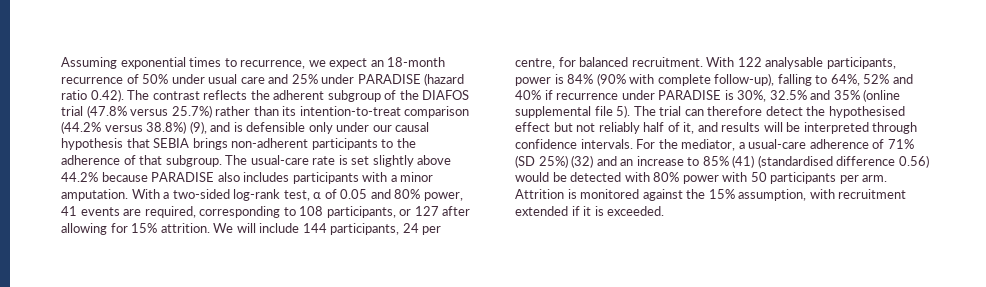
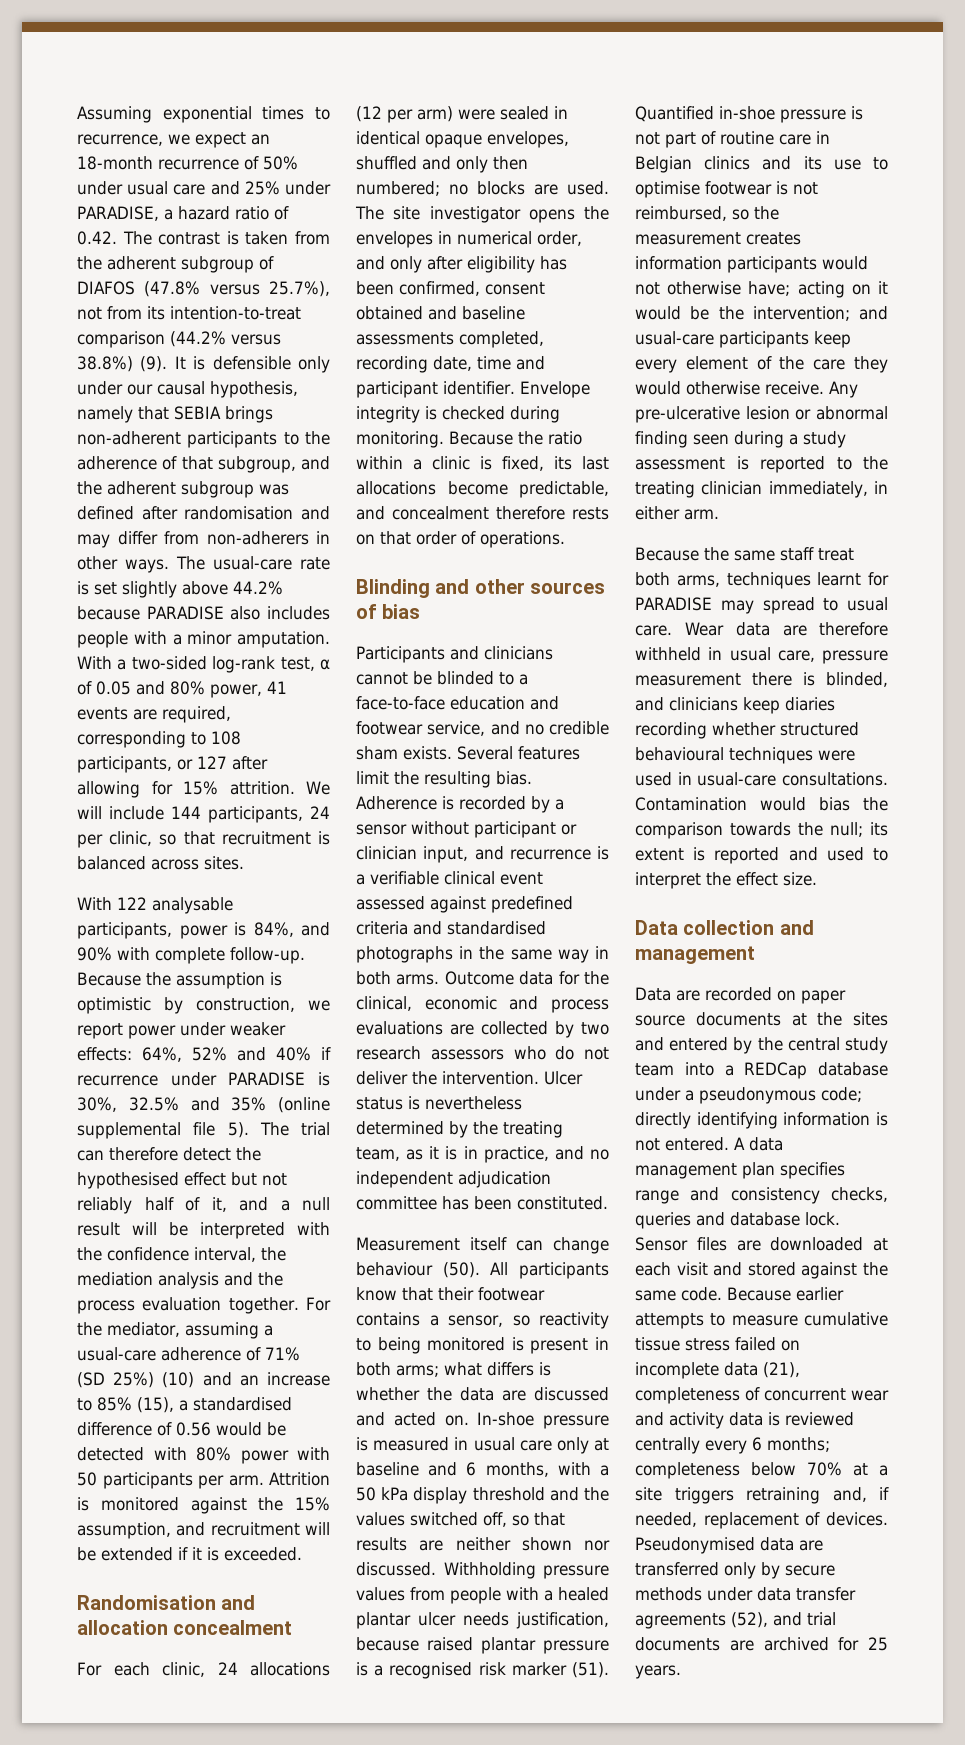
- Assuming exponential times to recurrence, we expect an 18-month recurrence of 50% under usual care and 25% under PARADISE (hazard ratio 0.42). The contrast reflects the adherent subgroup of the DIAFOS trial (47.8% versus 25.7%) rather than its intention-to-treat comparison (44.2% versus 38.8%) (9), and is defensible only under our causal hypothesis that SEBIA brings non-adherent participants to the adherence of that subgroup.
+ Assuming exponential times to recurrence, we expect an 18-month recurrence of 50% under usual care and 25% under PARADISE, a hazard ratio of 0.42. The contrast is taken from the adherent subgroup of DIAFOS (47.8% versus 25.7%), not from its intention-to-treat comparison (44.2% versus 38.8%) (9). It is defensible only under our causal hypothesis, namely that SEBIA brings non-adherent participants to the adherence of that subgroup, and the adherent subgroup was defined after randomisation and may differ from non-adherers in other ways.
- The usual-care rate is set slightly above 44.2% because PARADISE also includes participants with a minor amputation.
+ The usual-care rate is set slightly above 44.2% because PARADISE also includes people with a minor amputation.
- We will include 144 participants, 24 per centre, for balanced recruitment. With 122 analysable participants, power is 84% (90% with complete follow-up), falling to 64%, 52% and 40% if recurrence under PARADISE is 30%, 32.5% and 35% (online supplemental file 5).
+ We will include 144 participants, 24 per clinic, so that recruitment is balanced across sites.
+ With 122 analysable participants, power is 84%, and 90% with complete follow-up. Because the assumption is optimistic by construction, we report power under weaker effects: 64%, 52% and 40% if recurrence under PARADISE is 30%, 32.5% and 35% (online supplemental file 5).
- The trial can therefore detect the hypothesised effect but not reliably half of it, and results will be interpreted through confidence intervals.
+ The trial can therefore detect the hypothesised effect but not reliably half of it, and a null result will be interpreted with the confidence interval, the mediation analysis and the process evaluation together.
- For the mediator, a usual-care adherence of 71% (SD 25%) (32) and an increase to 85% (41) (standardised difference 0.56) would be detected with 80% power with 50 participants per arm.
+ For the mediator, assuming a usual-care adherence of 71% (SD 25%) (10) and an increase to 85% (15), a standardised difference of 0.56 would be detected with 80% power with 50 participants per arm.
- Attrition is monitored against the 15% assumption, with recruitment extended if it is exceeded.
+ Attrition is monitored against the 15% assumption, and recruitment will be extended if it is exceeded.
+ Randomisation and allocation concealment
+ For each clinic, 24 allocations (12 per arm) were sealed in identical opaque envelopes, shuffled and only then numbered; no blocks are used. The site investigator opens the envelopes in numerical order, and only after eligibility has been confirmed, consent obtained and baseline assessments completed, recording date, time and participant identifier. Envelope integrity is checked during monitoring. Because the ratio within a clinic is fixed, its last allocations become predictable, and concealment therefore rests on that order of operations.
+ Blinding and other sources of bias
+ Participants and clinicians cannot be blinded to a face-to-face education and footwear service, and no credible sham exists. Several features limit the resulting bias. Adherence is recorded by a sensor without participant or clinician input, and recurrence is a verifiable clinical event assessed against predefined criteria and standardised photographs in the same way in both arms. Outcome data for the clinical, economic and process evaluations are collected by two research assessors who do not deliver the intervention. Ulcer status is nevertheless determined by the treating team, as it is in practice, and no independent adjudication committee has been constituted.
+ Measurement itself can change behaviour (50). All participants know that their footwear contains a sensor, so reactivity to being monitored is present in both arms; what differs is whether the data are discussed and acted on. In-shoe pressure is measured in usual care only at baseline and 6 months, with a 50 kPa display threshold and the values switched off, so that results are neither shown nor discussed. Withholding pressure values from people with a healed plantar ulcer needs justification, because raised plantar pressure is a recognised risk marker (51). Quantified in-shoe pressure is not part of routine care in Belgian clinics and its use to optimise footwear is not reimbursed, so the measurement creates information participants would not otherwise have; acting on it would be the intervention; and usual-care participants keep every element of the care they would otherwise receive. Any pre-ulcerative lesion or abnormal finding seen during a study assessment is reported to the treating clinician immediately, in either arm.
+ Because the same staff treat both arms, techniques learnt for PARADISE may spread to usual care. Wear data are therefore withheld in usual care, pressure measurement there is blinded, and clinicians keep diaries recording whether structured behavioural techniques were used in usual-care consultations. Contamination would bias the comparison towards the null; its extent is reported and used to interpret the effect size.
+ Data collection and management
+ Data are recorded on paper source documents at the sites and entered by the central study team into a REDCap database under a pseudonymous code; directly identifying information is not entered. A data management plan specifies range and consistency checks, queries and database lock. Sensor files are downloaded at each visit and stored against the same code. Because earlier attempts to measure cumulative tissue stress failed on incomplete data (21), completeness of concurrent wear and activity data is reviewed centrally every 6 months; completeness below 70% at a site triggers retraining and, if needed, replacement of devices. Pseudonymised data are transferred only by secure methods under data transfer agreements (52), and trial documents are archived for 25 years.

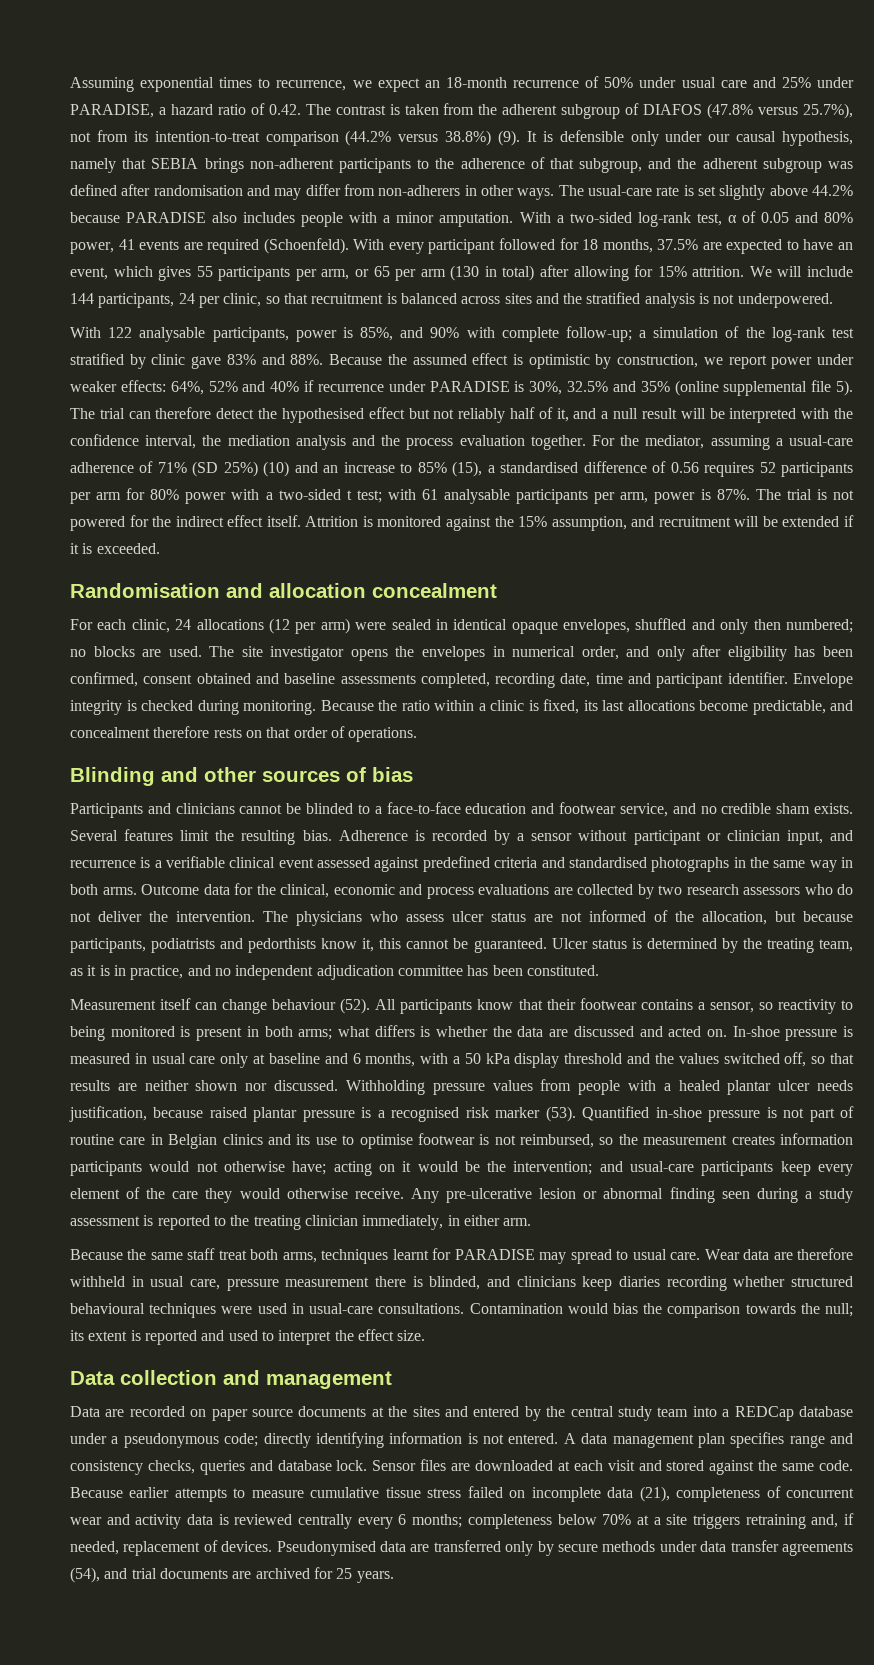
- With a two-sided log-rank test, α of 0.05 and 80% power, 41 events are required, corresponding to 108 participants, or 127 after allowing for 15% attrition.
+ With a two-sided log-rank test, α of 0.05 and 80% power, 41 events are required (Schoenfeld). With every participant followed for 18 months, 37.5% are expected to have an event, which gives 55 participants per arm, or 65 per arm (130 in total) after allowing for 15% attrition.
- We will include 144 participants, 24 per clinic, so that recruitment is balanced across sites.
+ We will include 144 participants, 24 per clinic, so that recruitment is balanced across sites and the stratified analysis is not underpowered.
- With 122 analysable participants, power is 84%, and 90% with complete follow-up. Because the assumption is optimistic by construction, we report power under weaker effects: 64%, 52% and 40% if recurrence under PARADISE is 30%, 32.5% and 35% (online supplemental file 5).
+ With 122 analysable participants, power is 85%, and 90% with complete follow-up; a simulation of the log-rank test stratified by clinic gave 83% and 88%. Because the assumed effect is optimistic by construction, we report power under weaker effects: 64%, 52% and 40% if recurrence under PARADISE is 30%, 32.5% and 35% (online supplemental file 5).
- For the mediator, assuming a usual-care adherence of 71% (SD 25%) (10) and an increase to 85% (15), a standardised difference of 0.56 would be detected with 80% power with 50 participants per arm.
+ For the mediator, assuming a usual-care adherence of 71% (SD 25%) (10) and an increase to 85% (15), a standardised difference of 0.56 requires 52 participants per arm for 80% power with a two-sided t test; with 61 analysable participants per arm, power is 87%. The trial is not powered for the indirect effect itself.
+ The physicians who assess ulcer status are not informed of the allocation, but because participants, podiatrists and pedorthists know it, this cannot be guaranteed.
- Ulcer status is nevertheless determined by the treating team, as it is in practice, and no independent adjudication committee has been constituted.
+ Ulcer status is determined by the treating team, as it is in practice, and no independent adjudication committee has been constituted.
- Measurement itself can change behaviour (50).
+ Measurement itself can change behaviour (52).
- Withholding pressure values from people with a healed plantar ulcer needs justification, because raised plantar pressure is a recognised risk marker (51).
+ Withholding pressure values from people with a healed plantar ulcer needs justification, because raised plantar pressure is a recognised risk marker (53).
- Pseudonymised data are transferred only by secure methods under data transfer agreements (52), and trial documents are archived for 25 years.
+ Pseudonymised data are transferred only by secure methods under data transfer agreements (54), and trial documents are archived for 25 years.

